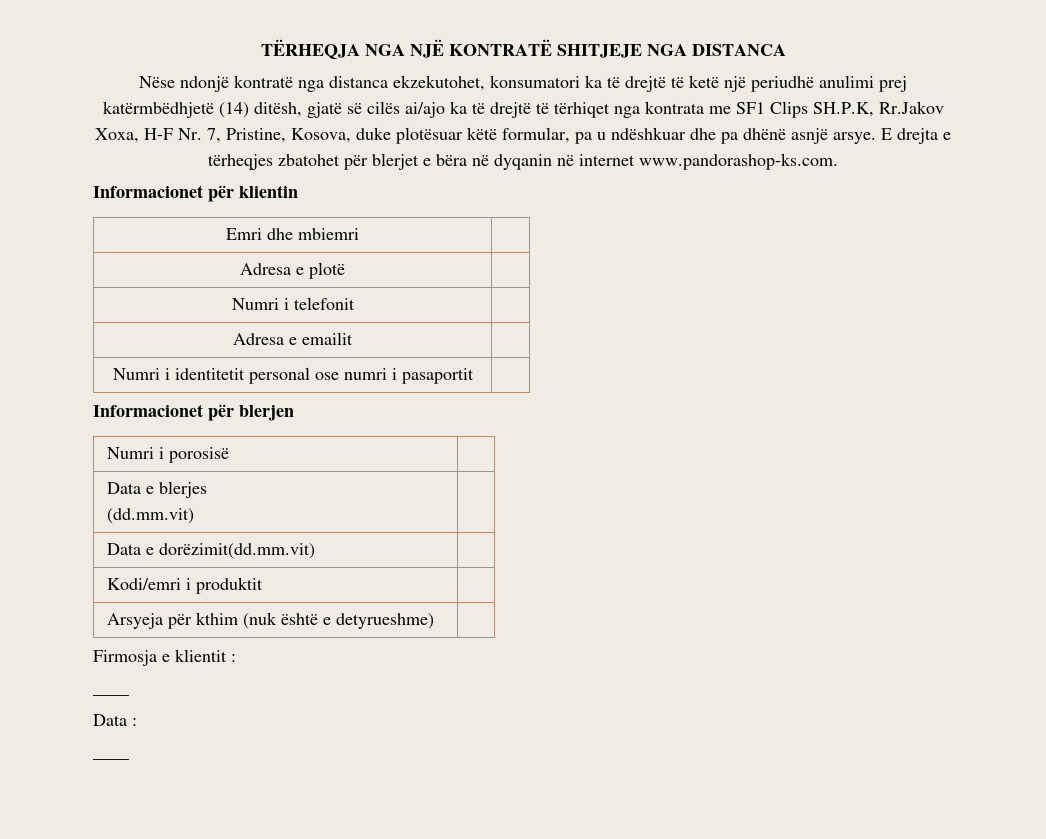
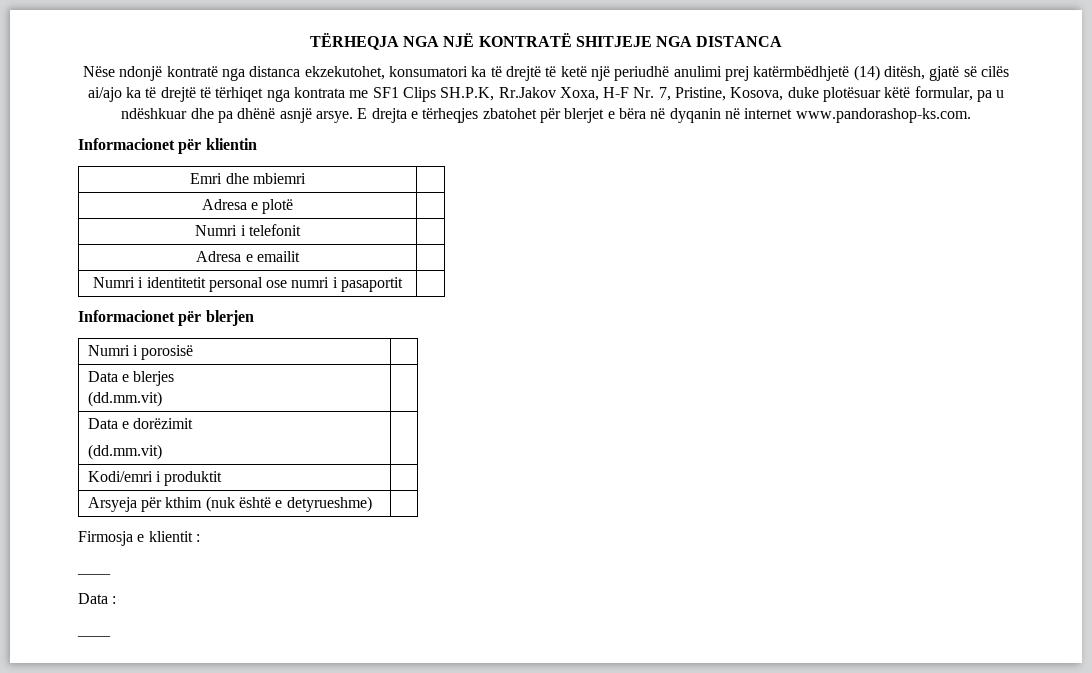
- Data e dorëzimit(dd.mm.vit) |
+ Data e dorëzimit
+ (dd.mm.vit) |

